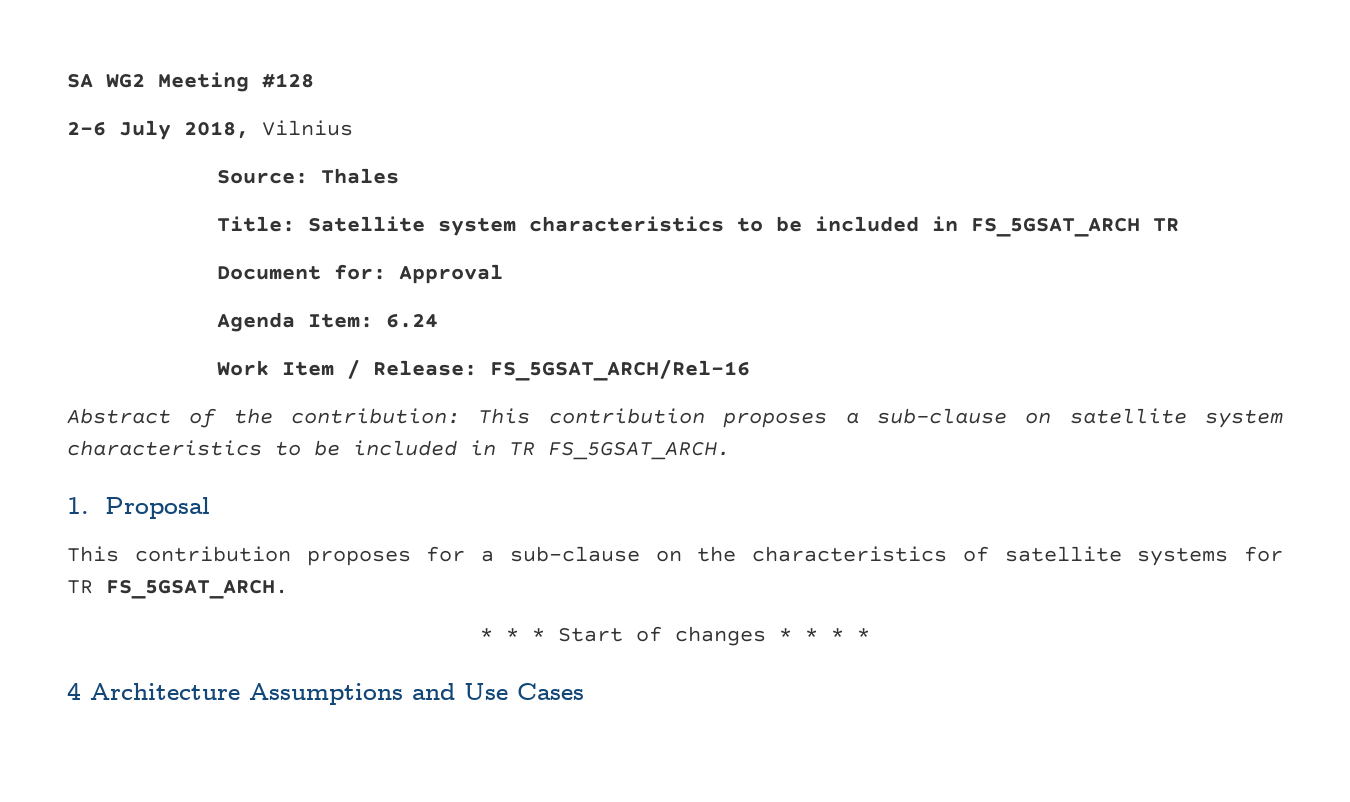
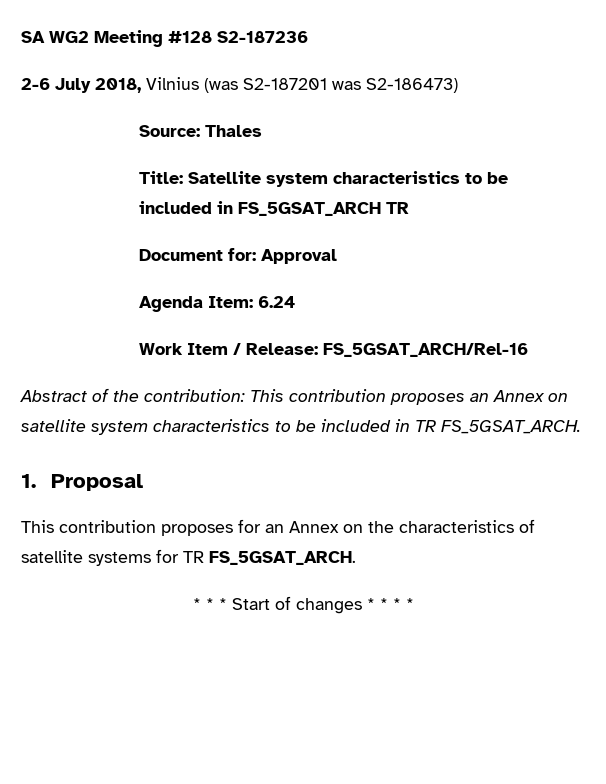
- SA WG2 Meeting #128
+ SA WG2 Meeting #128 S2-187236
- 2-6 July 2018, Vilnius
+ 2-6 July 2018, Vilnius (was S2-187201 was S2-186473)
- Abstract of the contribution: This contribution proposes a sub-clause on satellite system characteristics to be included in TR FS_5GSAT_ARCH.
+ Abstract of the contribution: This contribution proposes an Annex on satellite system characteristics to be included in TR FS_5GSAT_ARCH.
- This contribution proposes for a sub-clause on the characteristics of satellite systems for TR FS_5GSAT_ARCH.
+ This contribution proposes for an Annex on the characteristics of satellite systems for TR FS_5GSAT_ARCH.
- 4 Architecture Assumptions and Use Cases

